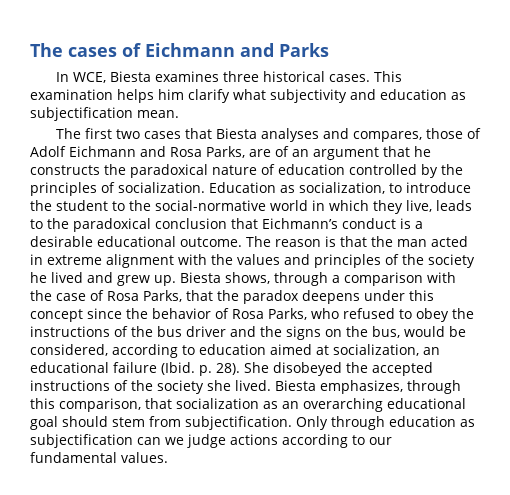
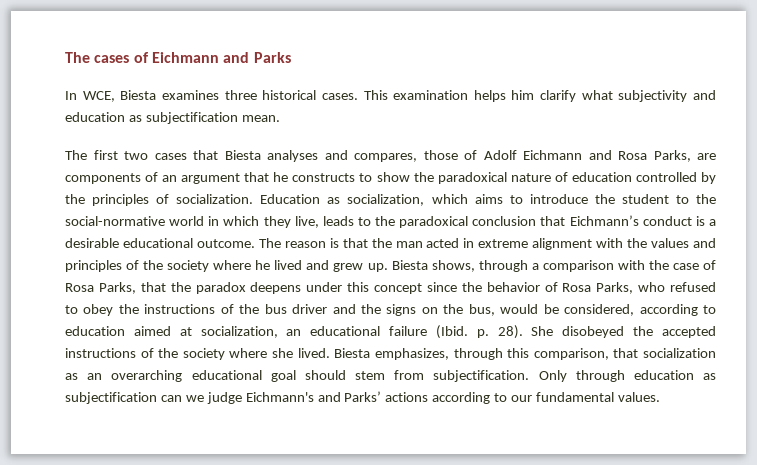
- The first two cases that Biesta analyses and compares, those of Adolf Eichmann and Rosa Parks, are of an argument that he constructs the paradoxical nature of education controlled by the principles of socialization.
+ The first two cases that Biesta analyses and compares, those of Adolf Eichmann and Rosa Parks, are components of an argument that he constructs to show the paradoxical nature of education controlled by the principles of socialization.
- Education as socialization, to introduce the student to the social-normative world in which they live, leads to the paradoxical conclusion that Eichmann’s conduct is a desirable educational outcome.
+ Education as socialization, which aims to introduce the student to the social-normative world in which they live, leads to the paradoxical conclusion that Eichmann’s conduct is a desirable educational outcome.
- The reason is that the man acted in extreme alignment with the values and principles of the society he lived and grew up.
+ The reason is that the man acted in extreme alignment with the values and principles of the society where he lived and grew up.
- She disobeyed the accepted instructions of the society she lived.
+ She disobeyed the accepted instructions of the society where she lived.
- Only through education as subjectification can we judge actions according to our fundamental values.
+ Only through education as subjectification can we judge Eichmann's and Parks’ actions according to our fundamental values.

